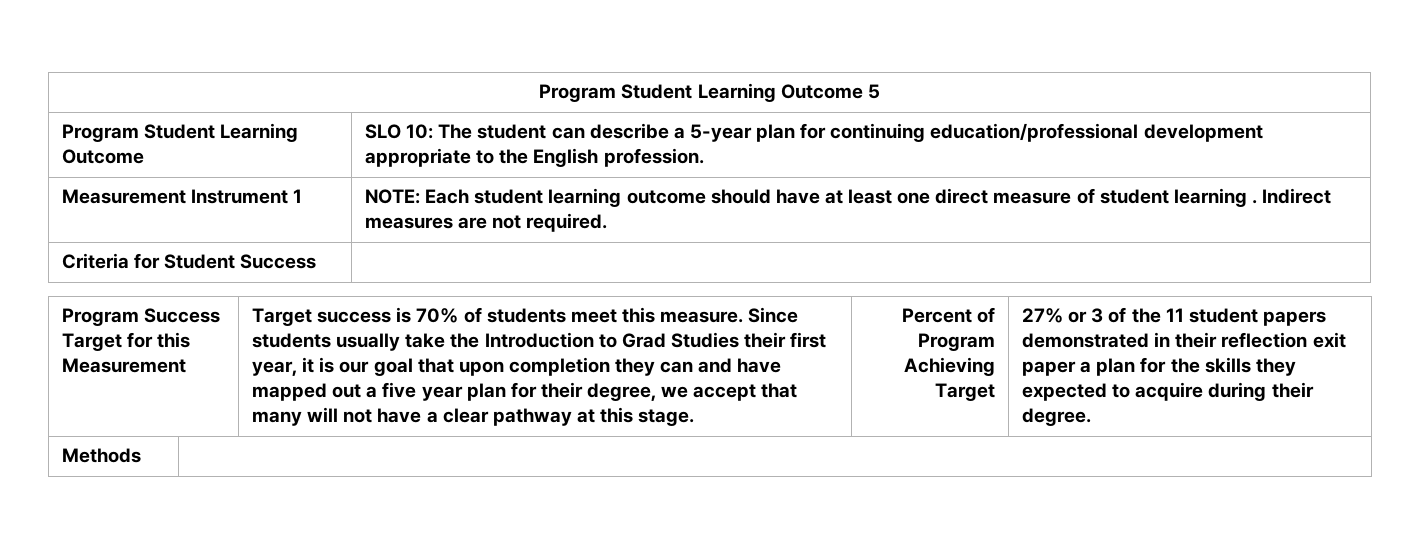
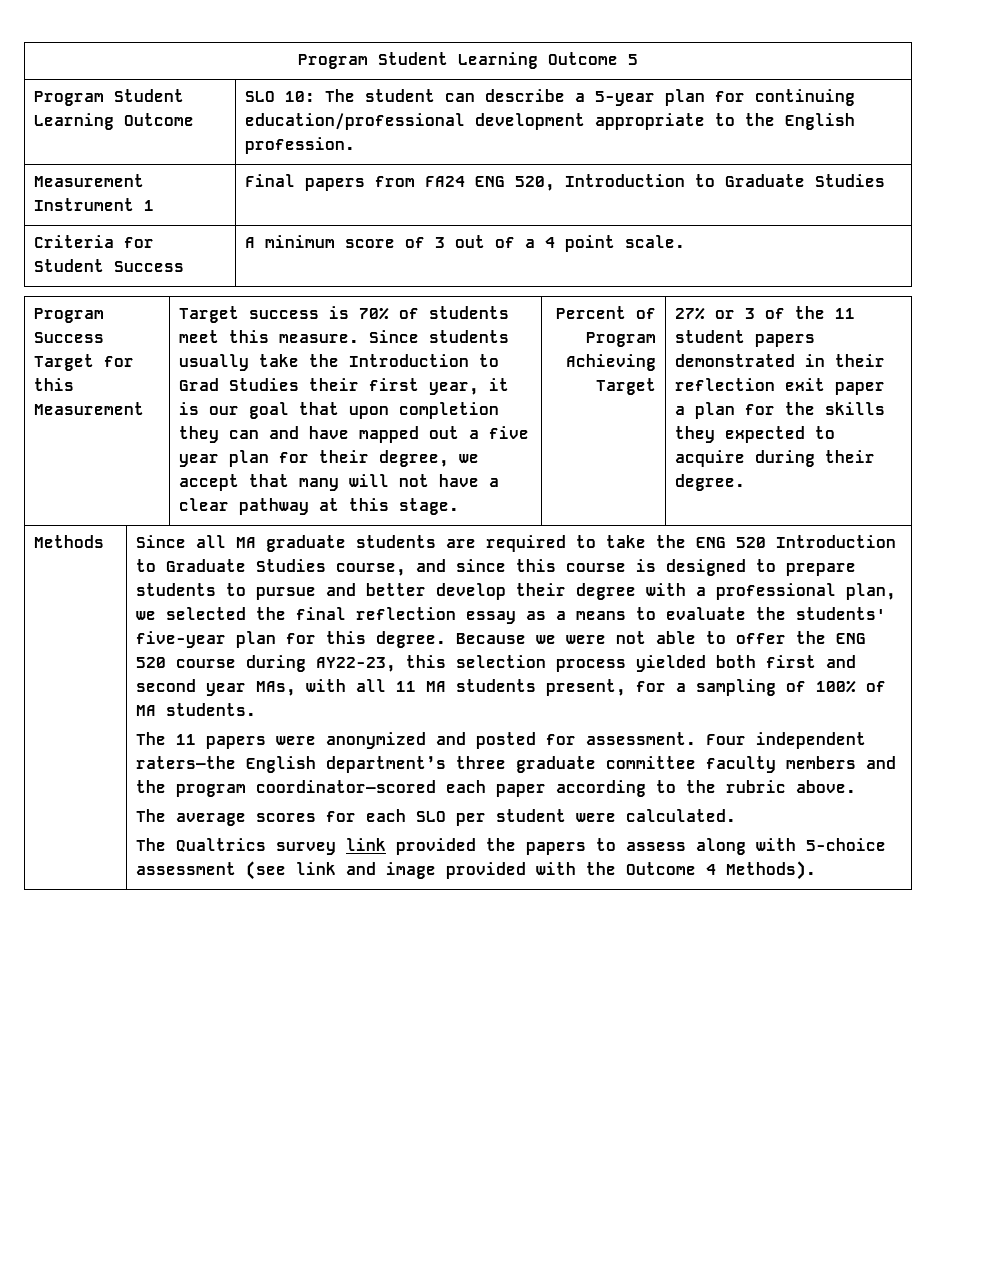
- Measurement Instrument 1 | NOTE: Each student learning outcome should have at least one direct measure of student learning . Indirect measures are not required.
- Criteria for Student Success |
+ Measurement Instrument 1 | Final papers from FA24 ENG 520, Introduction to Graduate Studies
+ Criteria for Student Success | A minimum score of 3 out of a 4 point scale.
+ Since all MA graduate students are required to take the ENG 520 Introduction to Graduate Studies course, and since this course is designed to prepare students to pursue and better develop their degree with a professional plan, we selected the final reflection essay as a means to evaluate the students' five-year plan for this degree. Because we were not able to offer the ENG 520 course during AY22-23, this selection process yielded both first and second year MAs, with all 11 MA students present, for a sampling of 100% of MA students.
+ The 11 papers were anonymized and posted for assessment. Four independent raters—the English department’s three graduate committee faculty members and the program coordinator—scored each paper according to the rubric above.
+ The average scores for each SLO per student were calculated.
+ The Qualtrics survey link provided the papers to assess along with 5-choice assessment (see link and image provided with the Outcome 4 Methods).

